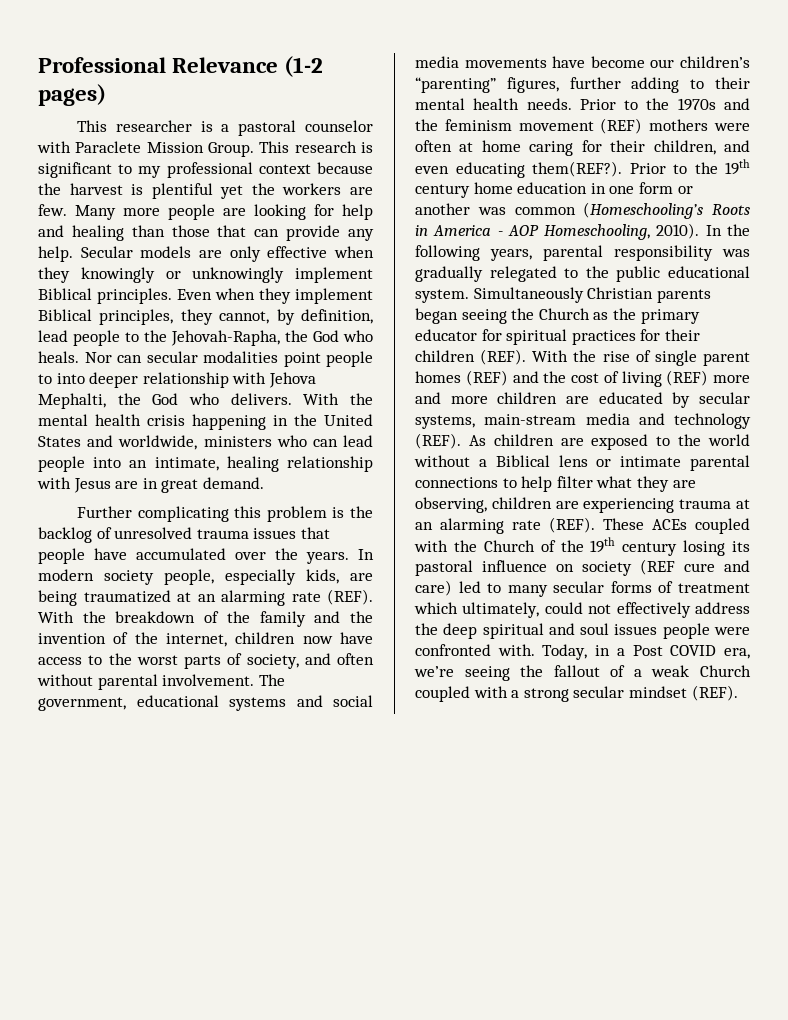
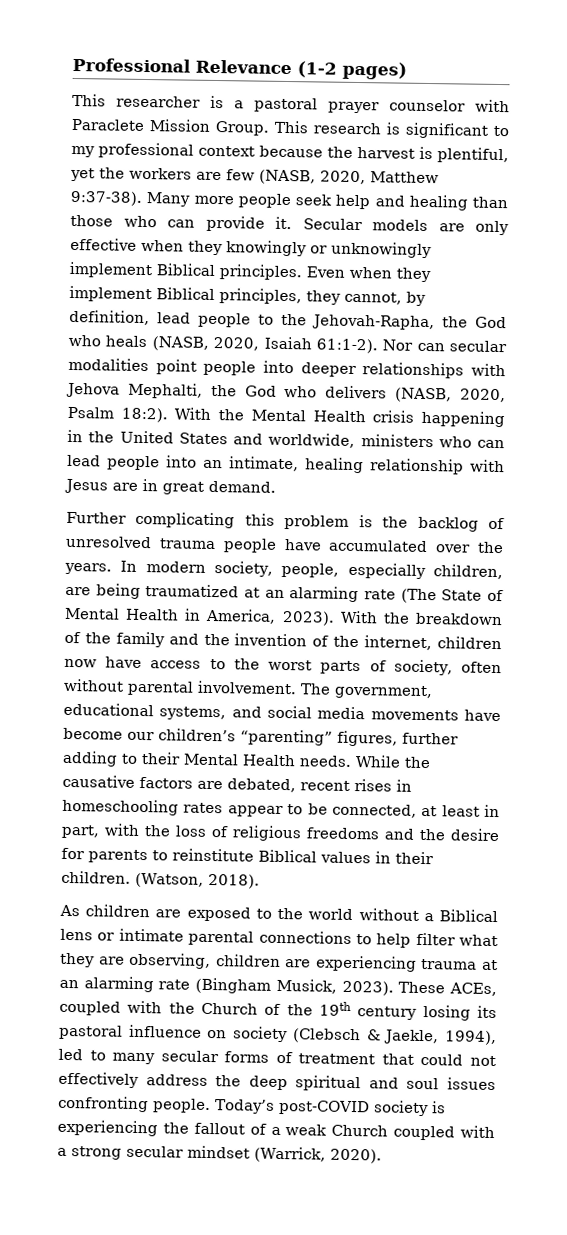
- This researcher is a pastoral counselor with Paraclete Mission Group.
+ This researcher is a pastoral prayer counselor with Paraclete Mission Group.
- This research is significant to my professional context because the harvest is plentiful yet the workers are few. Many more people are looking for help and healing than those that can provide any help.
+ This research is significant to my professional context because the harvest is plentiful, yet the workers are few (NASB, 2020, Matthew 9:37-38). Many more people seek help and healing than those who can provide it.
- Even when they implement Biblical principles, they cannot, by definition, lead people to the Jehovah-Rapha, the God who heals.
+ Even when they implement Biblical principles, they cannot, by definition, lead people to the Jehovah-Rapha, the God who heals (NASB, 2020, Isaiah 61:1-2).
- Nor can secular modalities point people to into deeper relationship with Jehova Mephalti, the God who delivers. With the mental health crisis happening in the United States and worldwide, ministers who can lead people into an intimate, healing relationship with Jesus are in great demand.
+ Nor can secular modalities point people into deeper relationships with Jehova Mephalti, the God who delivers (NASB, 2020, Psalm 18:2). With the Mental Health crisis happening in the United States and worldwide, ministers who can lead people into an intimate, healing relationship with Jesus are in great demand.
- Further complicating this problem is the backlog of unresolved trauma issues that people have accumulated over the years.
+ Further complicating this problem is the backlog of unresolved trauma people have accumulated over the years.
- In modern society people, especially kids, are being traumatized at an alarming rate (REF).
+ In modern society, people, especially children, are being traumatized at an alarming rate (The State of Mental Health in America, 2023).
- With the breakdown of the family and the invention of the internet, children now have access to the worst parts of society, and often without parental involvement.
+ With the breakdown of the family and the invention of the internet, children now have access to the worst parts of society, often without parental involvement.
- The government, educational systems and social media movements have become our children’s “parenting” figures, further adding to their mental health needs. Prior to the 1970s and the feminism movement (REF) mothers were often at home caring for their children, and even educating them(REF?). Prior to the 19th century home education in one form or another was common (Homeschooling’s Roots in America - AOP Homeschooling, 2010). In the following years, parental responsibility was gradually relegated to the public educational system. Simultaneously Christian parents began seeing the Church as the primary educator for spiritual practices for their children (REF). With the rise of single parent homes (REF) and the cost of living (REF) more and more children are educated by secular systems, main-stream media and technology (REF). As children are exposed to the world without a Biblical lens or intimate parental connections to help filter what they are observing, children are experiencing trauma at an alarming rate (REF). These ACEs coupled with the Church of the 19th century losing its pastoral influence on society (REF cure and care) led to many secular forms of treatment which ultimately, could not effectively address the deep spiritual and soul issues people were confronted with. Today, in a Post COVID era, we’re seeing the fallout of a weak Church coupled with a strong secular mindset (REF).
+ The government, educational systems, and social media movements have become our children’s “parenting” figures, further adding to their Mental Health needs. While the causative factors are debated, recent rises in homeschooling rates appear to be connected, at least in part, with the loss of religious freedoms and the desire for parents to reinstitute Biblical values in their children. (Watson, 2018).
+ As children are exposed to the world without a Biblical lens or intimate parental connections to help filter what they are observing, children are experiencing trauma at an alarming rate (Bingham Musick, 2023). These ACEs, coupled with the Church of the 19th century losing its pastoral influence on society (Clebsch & Jaekle, 1994), led to many secular forms of treatment that could not effectively address the deep spiritual and soul issues confronting people. Today’s post-COVID society is experiencing the fallout of a weak Church coupled with a strong secular mindset (Warrick, 2020).

